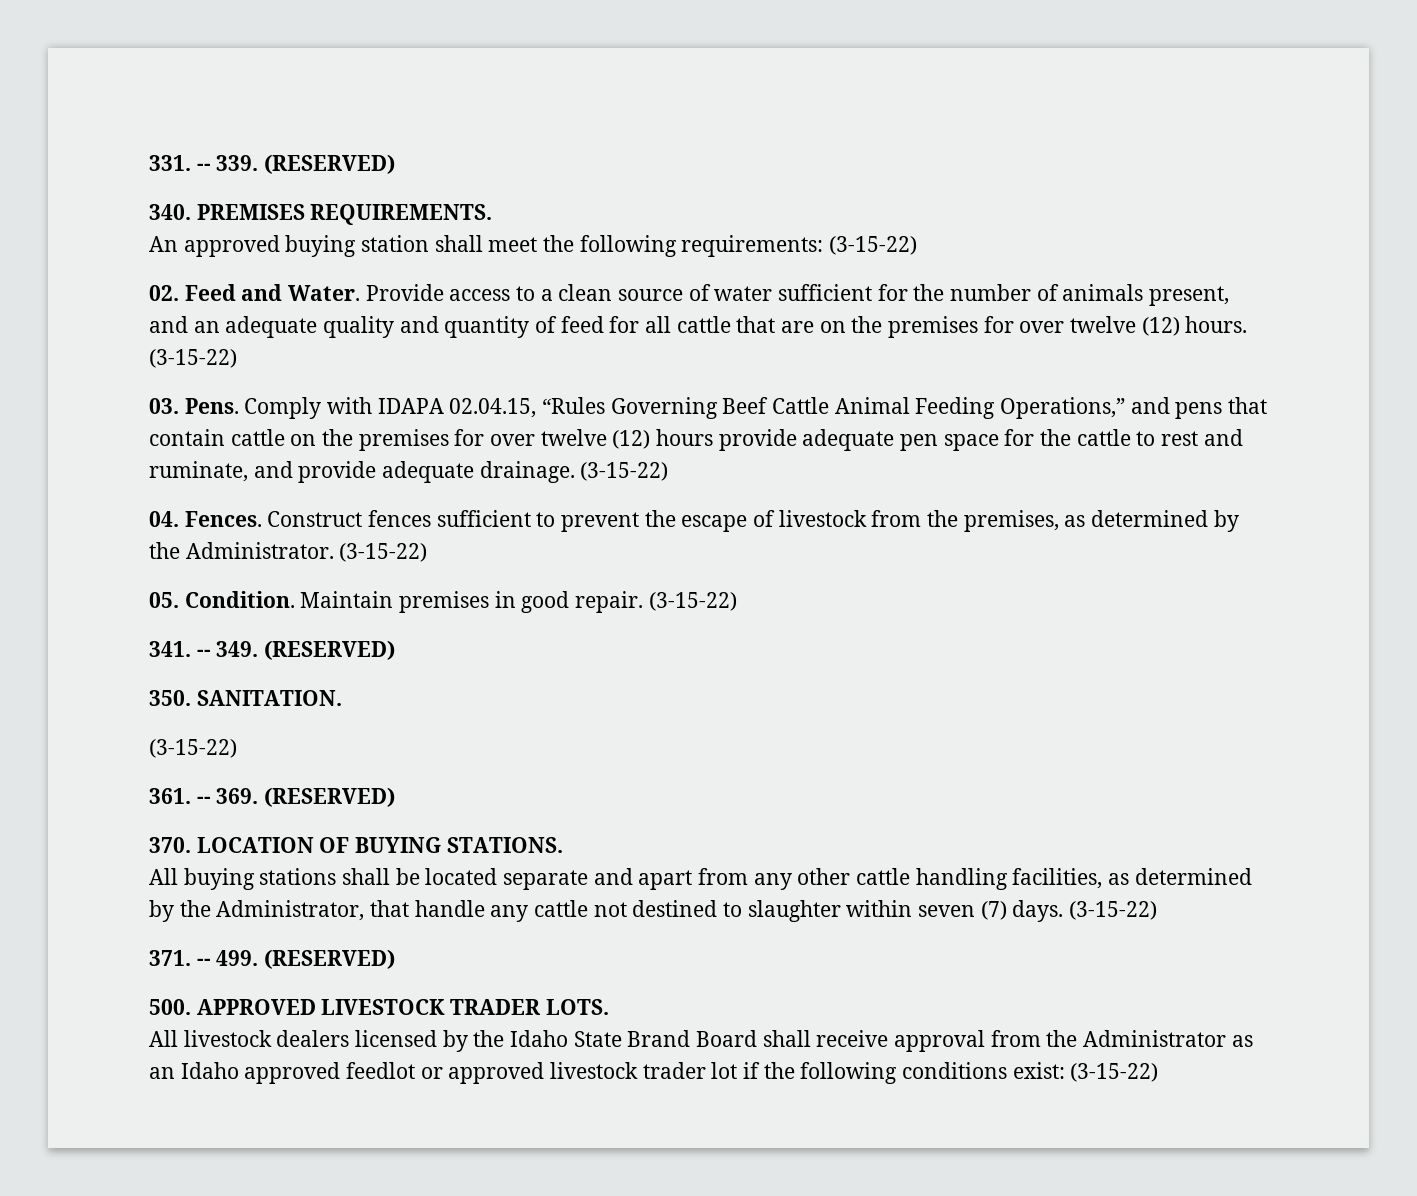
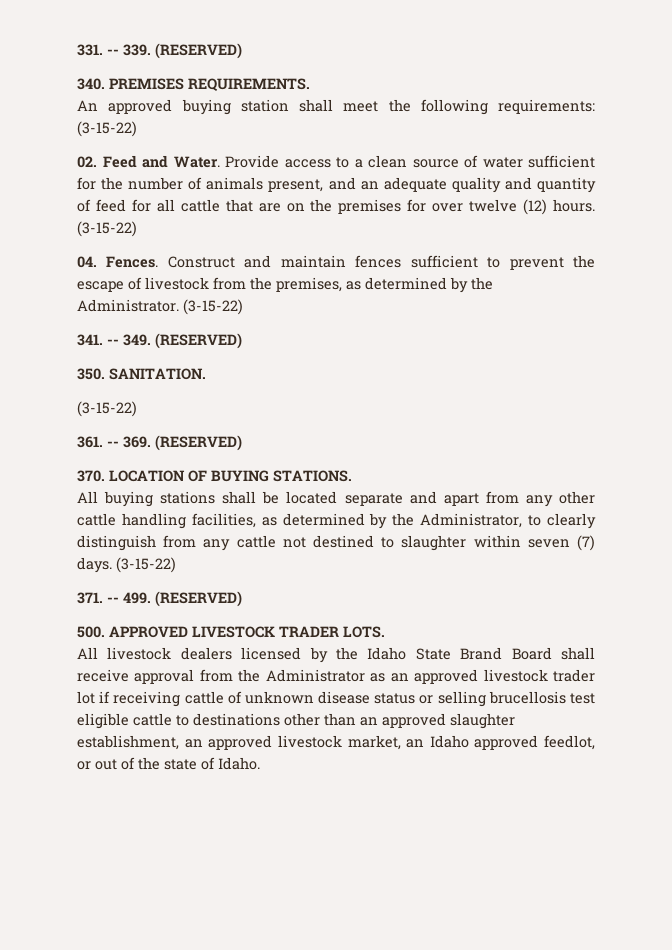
- 03. Pens. Comply with IDAPA 02.04.15, “Rules Governing Beef Cattle Animal Feeding Operations,” and pens that contain cattle on the premises for over twelve (12) hours provide adequate pen space for the cattle to rest and ruminate, and provide adequate drainage. (3-15-22)
- Construct fences sufficient to prevent the escape of livestock from the premises, as determined by the Administrator.
+ Construct and maintain fences sufficient to prevent the escape of livestock from the premises, as determined by the Administrator.
- 05. Condition. Maintain premises in good repair. (3-15-22)
- All buying stations shall be located separate and apart from any other cattle handling facilities, as determined by the Administrator, that handle any cattle not destined to slaughter within seven (7) days.
+ All buying stations shall be located separate and apart from any other cattle handling facilities, as determined by the Administrator, to clearly distinguish from any cattle not destined to slaughter within seven (7) days.
- All livestock dealers licensed by the Idaho State Brand Board shall receive approval from the Administrator as an Idaho approved feedlot or approved livestock trader lot if the following conditions exist: (3-15-22)
+ All livestock dealers licensed by the Idaho State Brand Board shall receive approval from the Administrator as an approved livestock trader lot if receiving cattle of unknown disease status or selling brucellosis test eligible cattle to destinations other than an approved slaughter establishment, an approved livestock market, an Idaho approved feedlot, or out of the state of Idaho.

